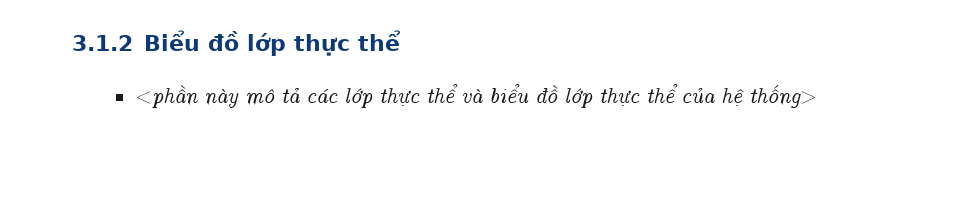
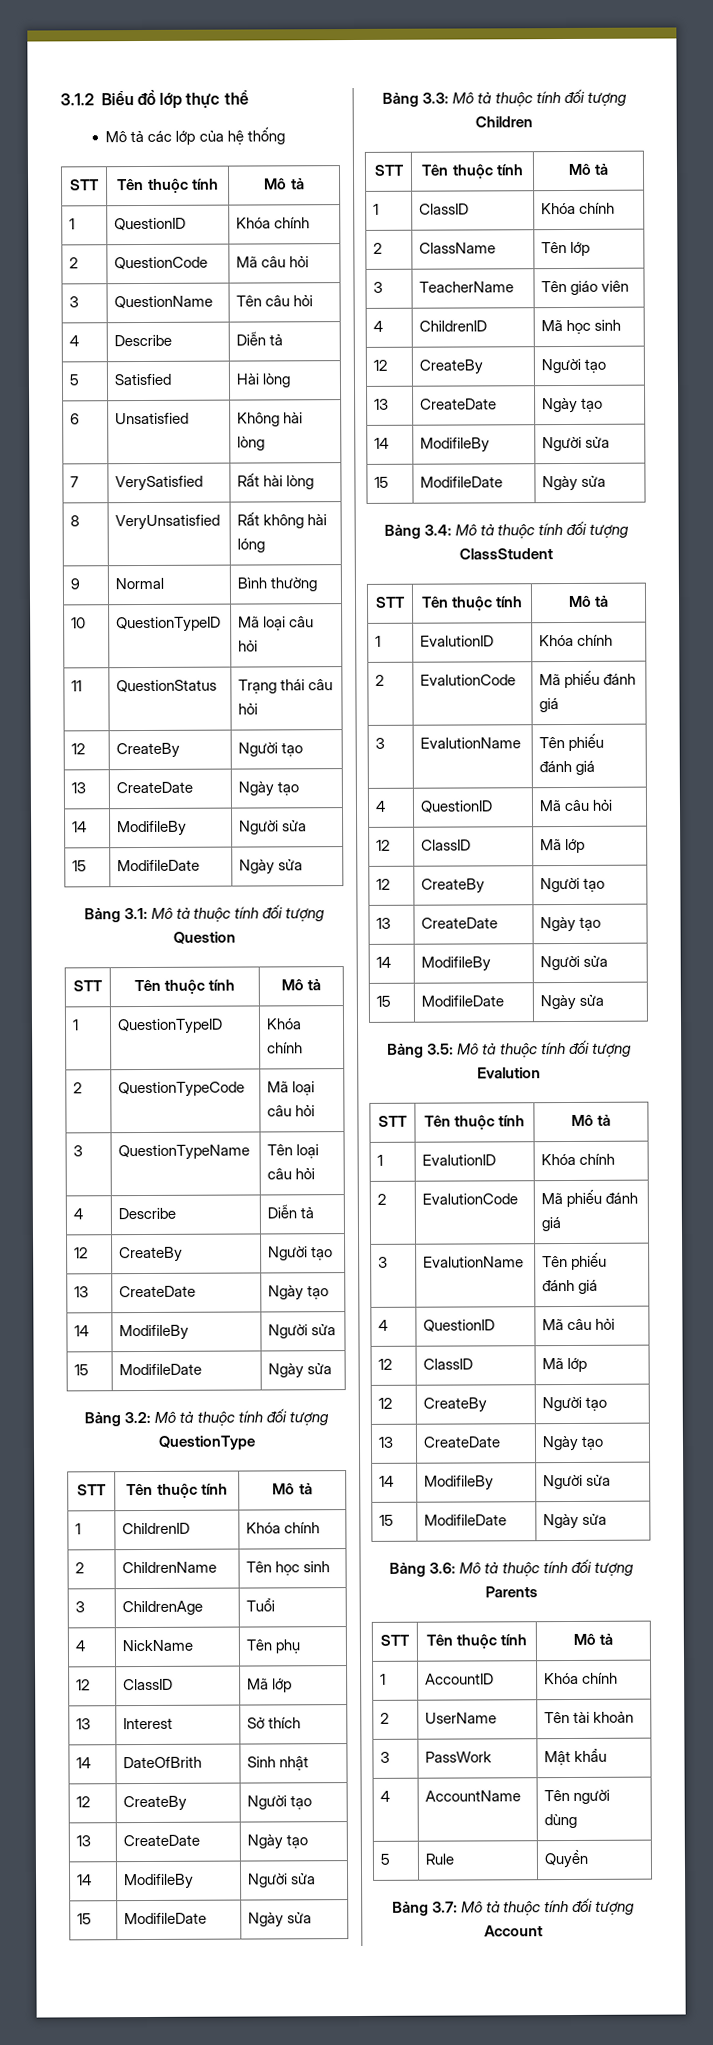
- <phần này mô tả các lớp thực thể và biểu đồ lớp thực thể của hệ thống>
+ Mô tả các lớp của hệ thống
+ STT | Tên thuộc tính | Mô tả
+ 1 | QuestionID | Khóa chính
+ 2 | QuestionCode | Mã câu hỏi
+ 3 | QuestionName | Tên câu hỏi
+ 4 | Describe | Diễn tả
+ 5 | Satisfied | Hài lòng
+ 6 | Unsatisfied | Không hài lòng
+ 7 | VerySatisfied | Rất hài lòng
+ 8 | VeryUnsatisfied | Rất không hài lóng
+ 9 | Normal | Bình thường
+ 10 | QuestionTypeID | Mã loại câu hỏi
+ 11 | QuestionStatus | Trạng thái câu hỏi
+ 12 | CreateBy | Người tạo
+ 13 | CreateDate | Ngày tạo
+ 14 | ModifileBy | Người sửa
+ 15 | ModifileDate | Ngày sửa
+ Bảng 3.1: Mô tả thuộc tính đối tượng Question
+ STT | Tên thuộc tính | Mô tả
+ 1 | QuestionTypeID | Khóa chính
+ 2 | QuestionTypeCode | Mã loại câu hỏi
+ 3 | QuestionTypeName | Tên loại câu hỏi
+ 4 | Describe | Diễn tả
+ 12 | CreateBy | Người tạo
+ 13 | CreateDate | Ngày tạo
+ 14 | ModifileBy | Người sửa
+ 15 | ModifileDate | Ngày sửa
+ Bảng 3.2: Mô tả thuộc tính đối tượng QuestionType
+ STT | Tên thuộc tính | Mô tả
+ 1 | ChildrenID | Khóa chính
+ 2 | ChildrenName | Tên học sinh
+ 3 | ChildrenAge | Tuổi
+ 4 | NickName | Tên phụ
+ 12 | ClassID | Mã lớp
+ 13 | Interest | Sở thích
+ 14 | DateOfBrith | Sinh nhật
+ 12 | CreateBy | Người tạo
+ 13 | CreateDate | Ngày tạo
+ 14 | ModifileBy | Người sửa
+ 15 | ModifileDate | Ngày sửa
+ Bảng 3.3: Mô tả thuộc tính đối tượng Children
+ STT | Tên thuộc tính | Mô tả
+ 1 | ClassID | Khóa chính
+ 2 | ClassName | Tên lớp
+ 3 | TeacherName | Tên giáo viên
+ 4 | ChildrenID | Mã học sinh
+ 12 | CreateBy | Người tạo
+ 13 | CreateDate | Ngày tạo
+ 14 | ModifileBy | Người sửa
+ 15 | ModifileDate | Ngày sửa
+ Bảng 3.4: Mô tả thuộc tính đối tượng ClassStudent
+ STT | Tên thuộc tính | Mô tả
+ 1 | EvalutionID | Khóa chính
+ 2 | EvalutionCode | Mã phiếu đánh giá
+ 3 | EvalutionName | Tên phiếu đánh giá
+ 4 | QuestionID | Mã câu hỏi
+ 12 | ClassID | Mã lớp
+ 12 | CreateBy | Người tạo
+ 13 | CreateDate | Ngày tạo
+ 14 | ModifileBy | Người sửa
+ 15 | ModifileDate | Ngày sửa
+ Bảng 3.5: Mô tả thuộc tính đối tượng Evalution
+ STT | Tên thuộc tính | Mô tả
+ 1 | EvalutionID | Khóa chính
+ 2 | EvalutionCode | Mã phiếu đánh giá
+ 3 | EvalutionName | Tên phiếu đánh giá
+ 4 | QuestionID | Mã câu hỏi
+ 12 | ClassID | Mã lớp
+ 12 | CreateBy | Người tạo
+ 13 | CreateDate | Ngày tạo
+ 14 | ModifileBy | Người sửa
+ 15 | ModifileDate | Ngày sửa
+ Bảng 3.6: Mô tả thuộc tính đối tượng Parents
+ STT | Tên thuộc tính | Mô tả
+ 1 | AccountID | Khóa chính
+ 2 | UserName | Tên tài khoản
+ 3 | PassWork | Mật khẩu
+ 4 | AccountName | Tên người dùng
+ 5 | Rule | Quyền
+ Bảng 3.7: Mô tả thuộc tính đối tượng Account

